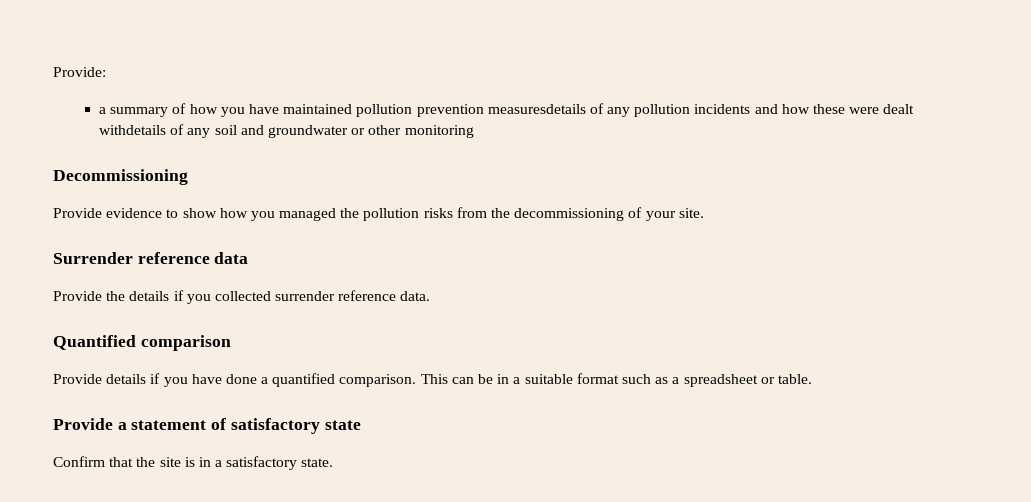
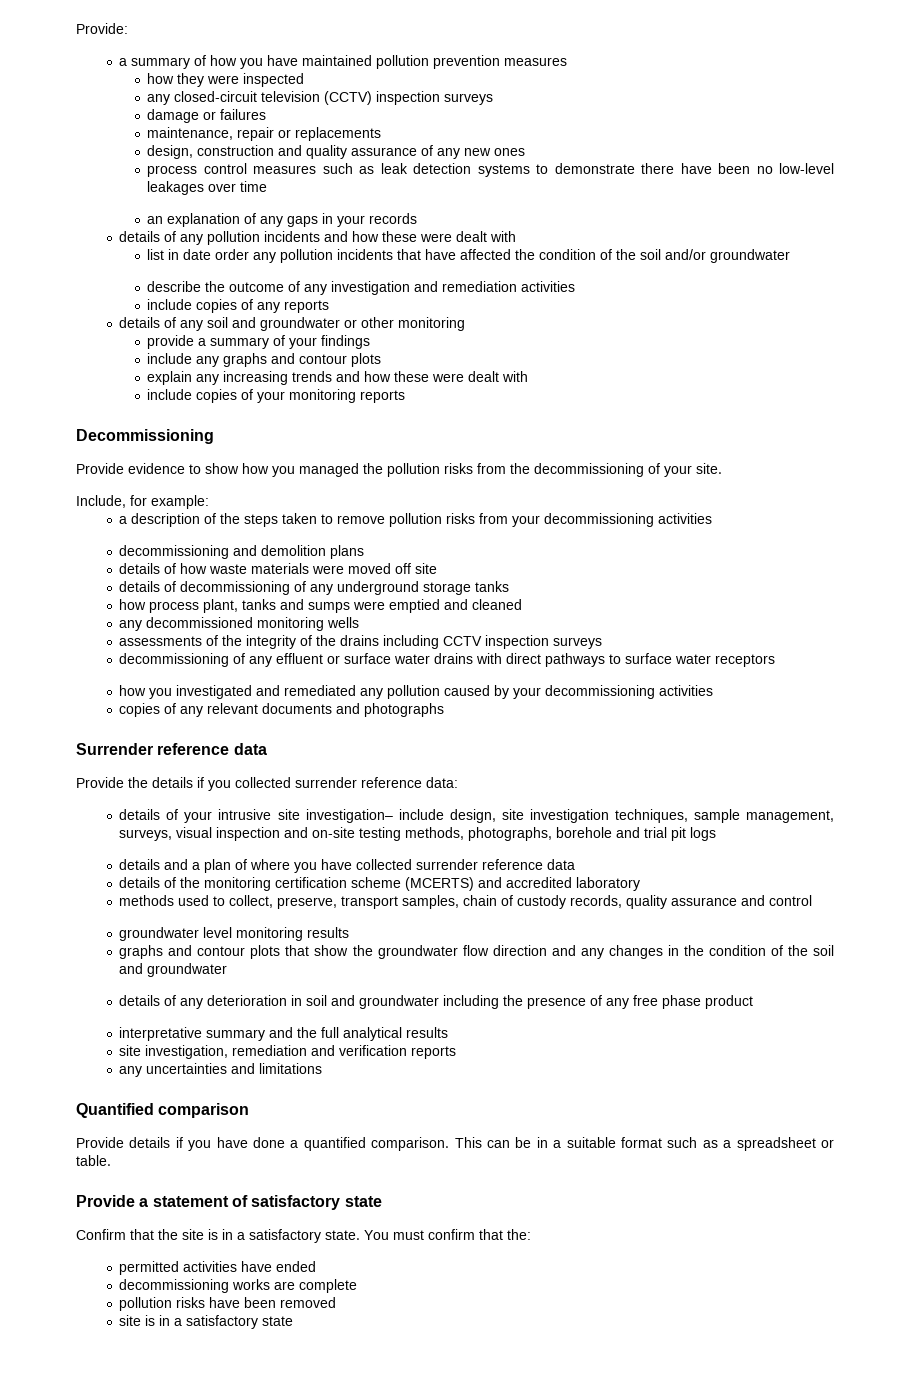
- a summary of how you have maintained pollution prevention measuresdetails of any pollution incidents and how these were dealt withdetails of any soil and groundwater or other monitoring
+ a summary of how you have maintained pollution prevention measures
+ how they were inspected
+ any closed-circuit television (CCTV) inspection surveys
+ damage or failures
+ maintenance, repair or replacements
+ design, construction and quality assurance of any new ones
+ process control measures such as leak detection systems to demonstrate there have been no low-level leakages over time
+ an explanation of any gaps in your records
+ details of any pollution incidents and how these were dealt with
+ list in date order any pollution incidents that have affected the condition of the soil and/or groundwater
+ describe the outcome of any investigation and remediation activities
+ include copies of any reports
+ details of any soil and groundwater or other monitoring
+ provide a summary of your findings
+ include any graphs and contour plots
+ explain any increasing trends and how these were dealt with
+ include copies of your monitoring reports
+ Include, for example:
+ a description of the steps taken to remove pollution risks from your decommissioning activities
+ decommissioning and demolition plans
+ details of how waste materials were moved off site
+ details of decommissioning of any underground storage tanks
+ how process plant, tanks and sumps were emptied and cleaned
+ any decommissioned monitoring wells
+ assessments of the integrity of the drains including CCTV inspection surveys
+ decommissioning of any effluent or surface water drains with direct pathways to surface water receptors
+ how you investigated and remediated any pollution caused by your decommissioning activities
+ copies of any relevant documents and photographs
- Provide the details if you collected surrender reference data.
+ Provide the details if you collected surrender reference data:
+ details of your intrusive site investigation– include design, site investigation techniques, sample management, surveys, visual inspection and on-site testing methods, photographs, borehole and trial pit logs
+ details and a plan of where you have collected surrender reference data
+ details of the monitoring certification scheme (MCERTS) and accredited laboratory
+ methods used to collect, preserve, transport samples, chain of custody records, quality assurance and control
+ groundwater level monitoring results
+ graphs and contour plots that show the groundwater flow direction and any changes in the condition of the soil and groundwater
+ details of any deterioration in soil and groundwater including the presence of any free phase product
+ interpretative summary and the full analytical results
+ site investigation, remediation and verification reports
+ any uncertainties and limitations
+ You must confirm that the:
+ permitted activities have ended
+ decommissioning works are complete
+ pollution risks have been removed
+ site is in a satisfactory state

